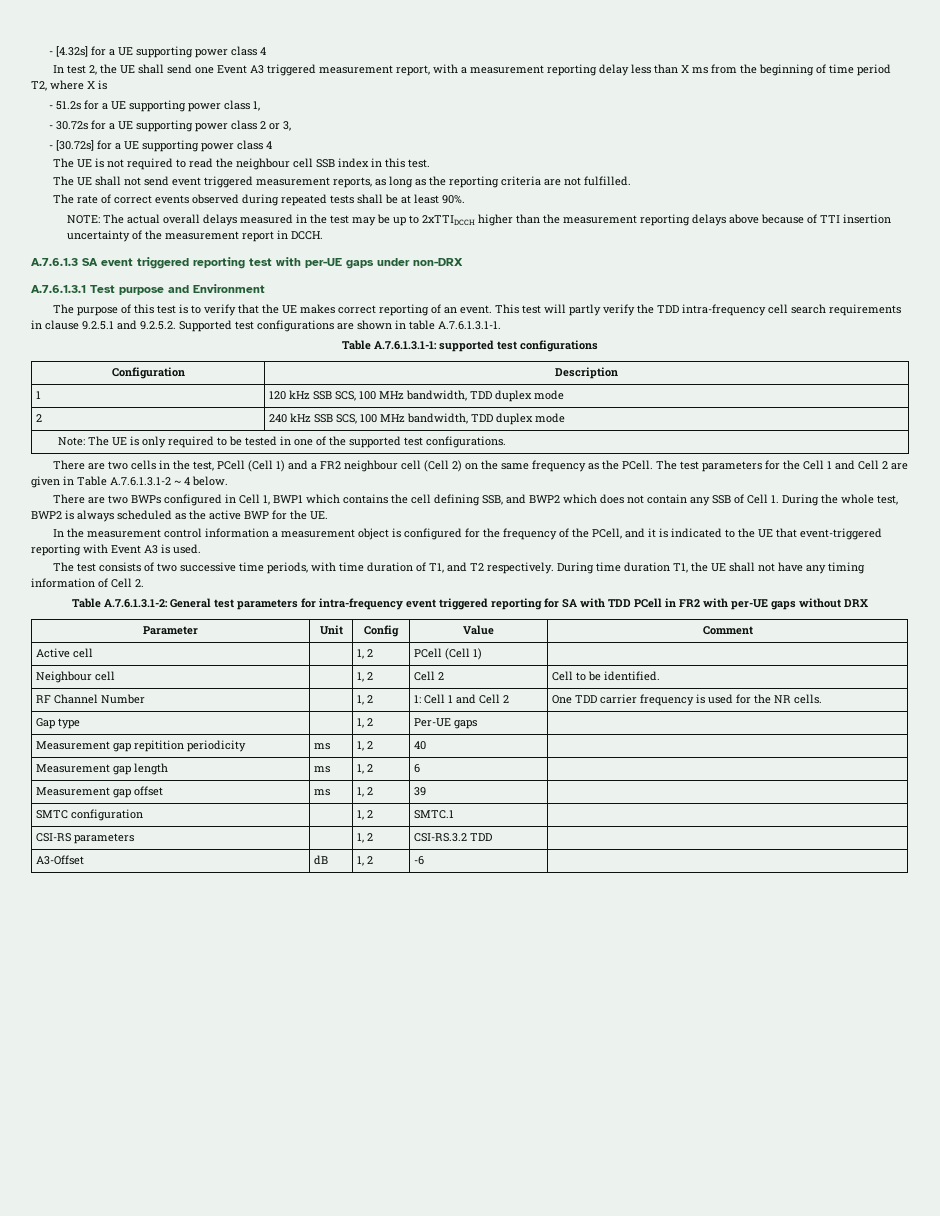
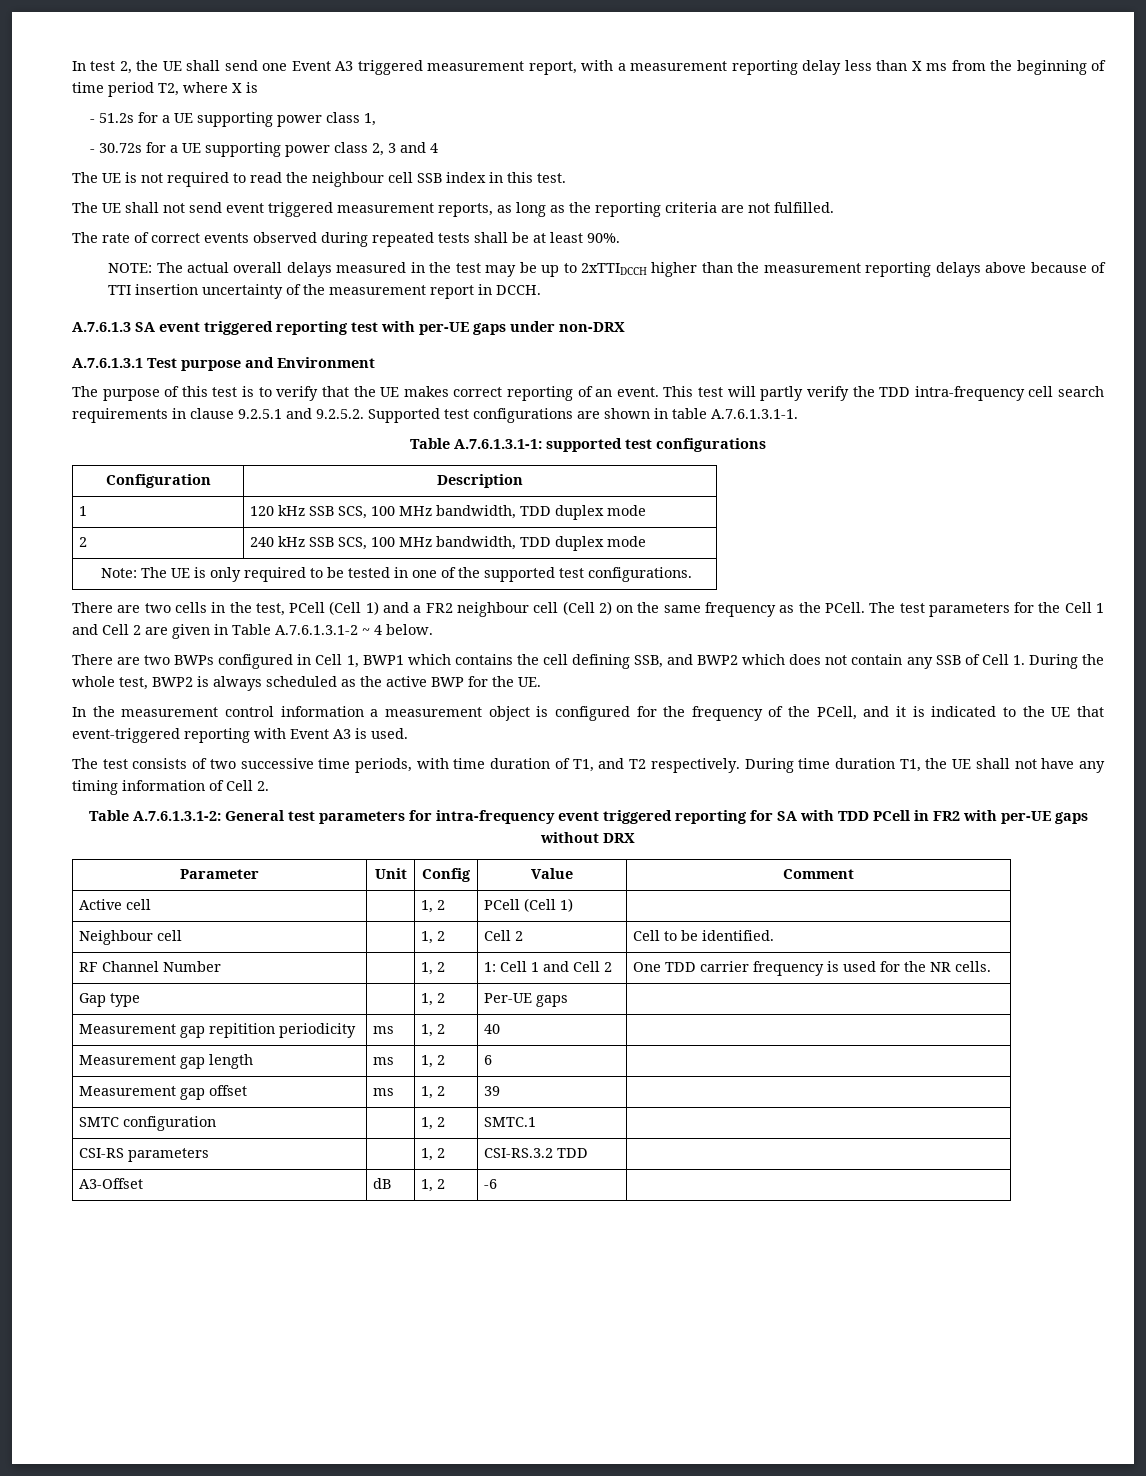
- - [4.32s] for a UE supporting power class 4
- - 30.72s for a UE supporting power class 2 or 3,
- - [30.72s] for a UE supporting power class 4
+ - 30.72s for a UE supporting power class 2, 3 and 4

